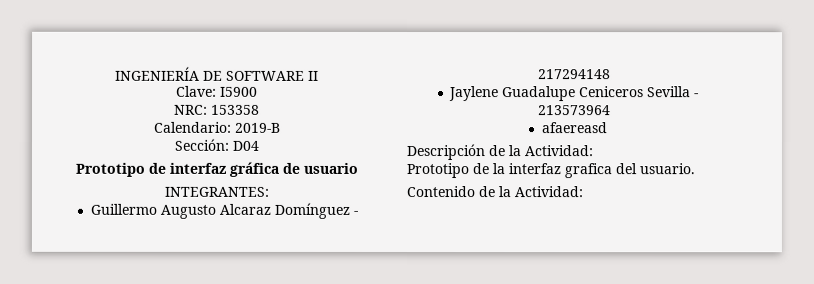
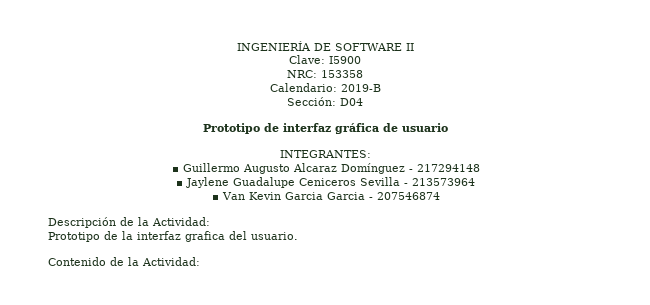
- afaereasd
+ Van Kevin Garcia Garcia - 207546874

